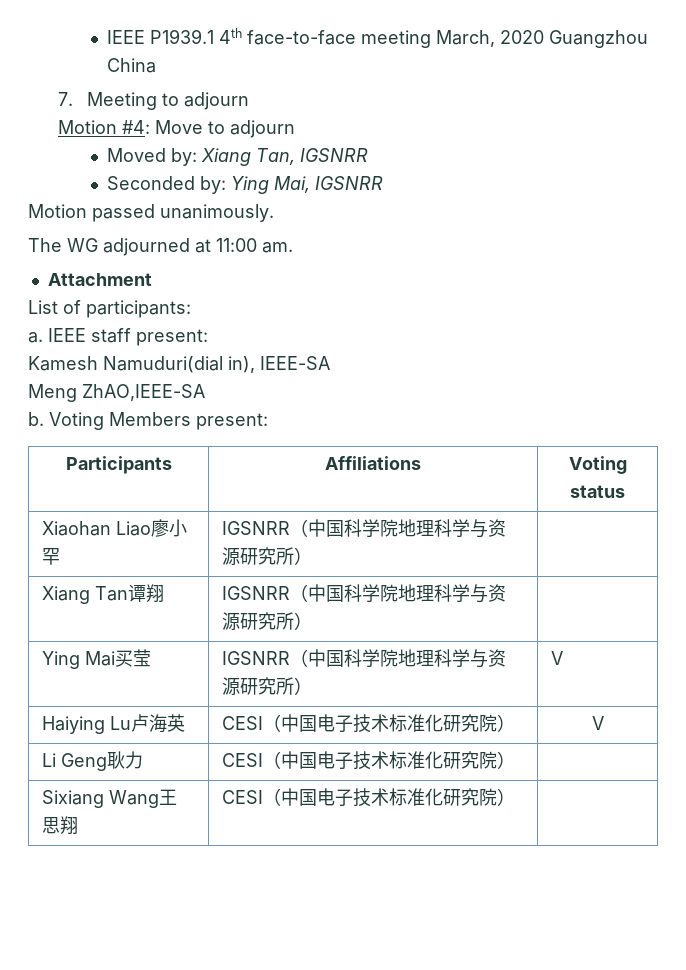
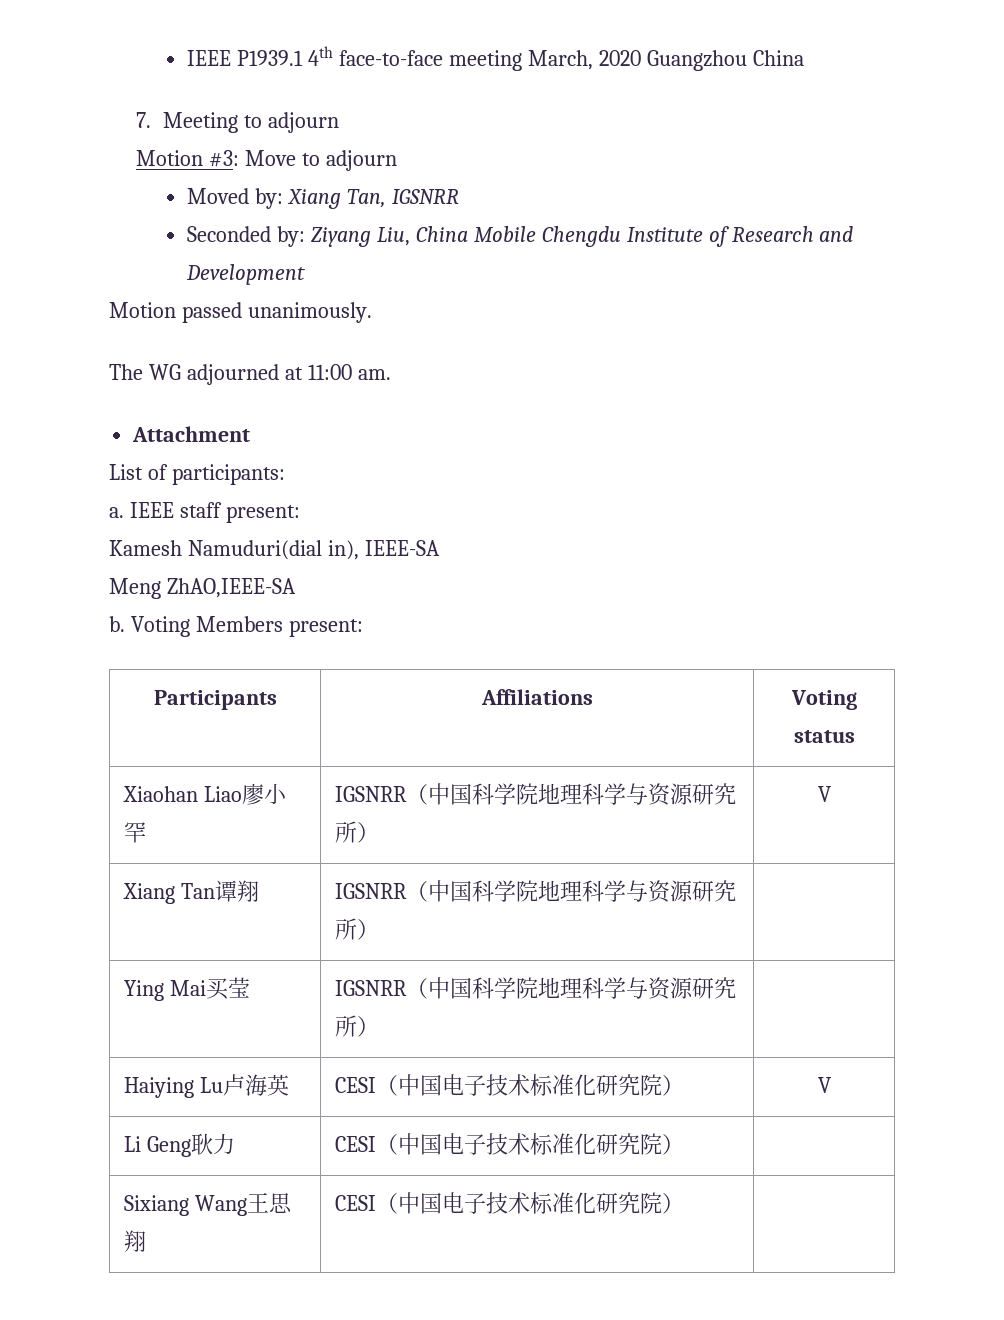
- Motion #4: Move to adjourn
+ Motion #3: Move to adjourn
- Seconded by: Ying Mai, IGSNRR
+ Seconded by: Ziyang Liu, China Mobile Chengdu Institute of Research and Development
- Xiaohan Liao廖小罕 | IGSNRR（中国科学院地理科学与资源研究所） |
+ Xiaohan Liao廖小罕 | IGSNRR（中国科学院地理科学与资源研究所） | V
- Ying Mai买莹 | IGSNRR（中国科学院地理科学与资源研究所） | V
+ Ying Mai买莹 | IGSNRR（中国科学院地理科学与资源研究所） |

